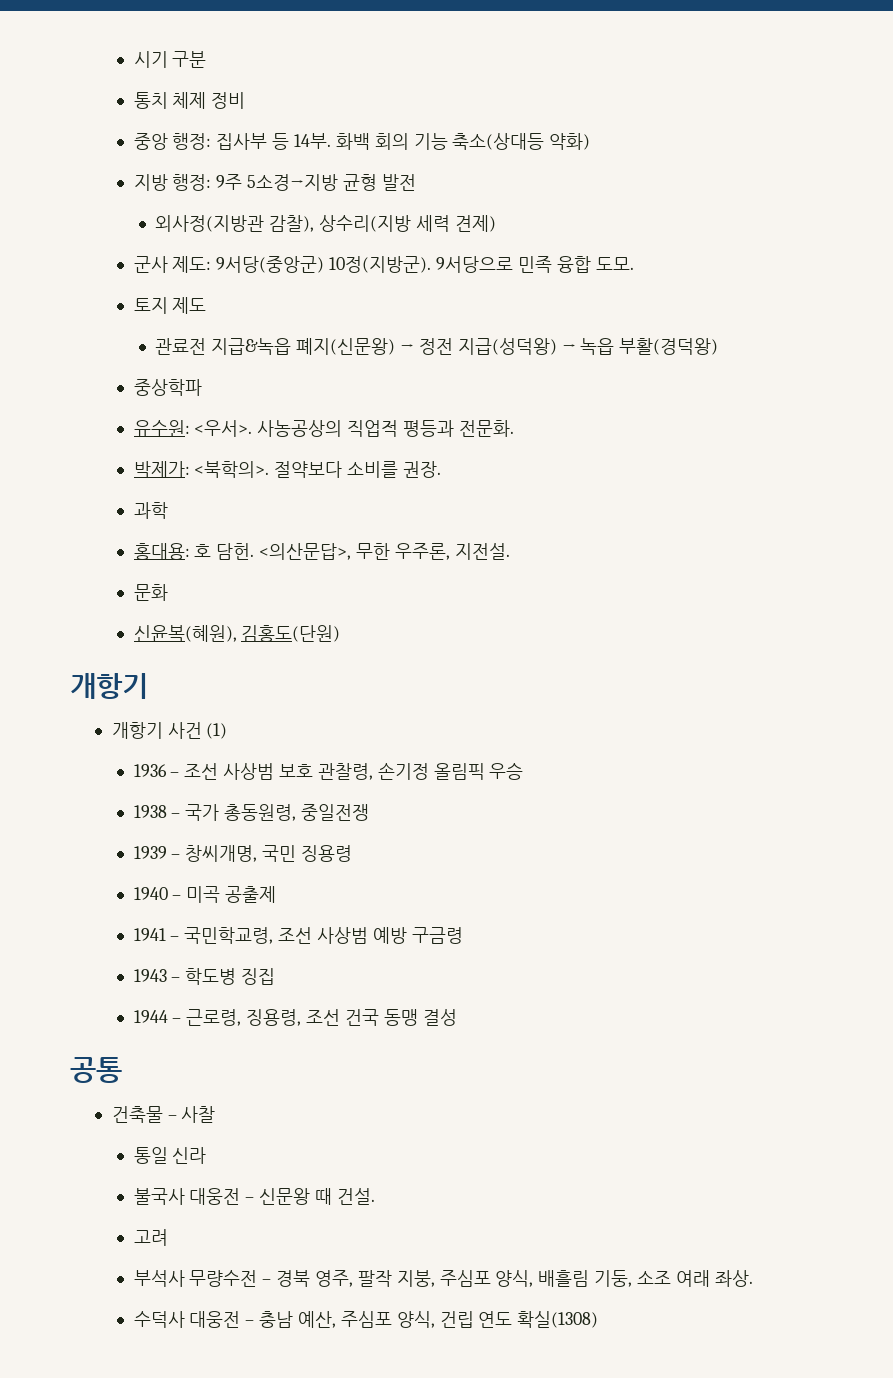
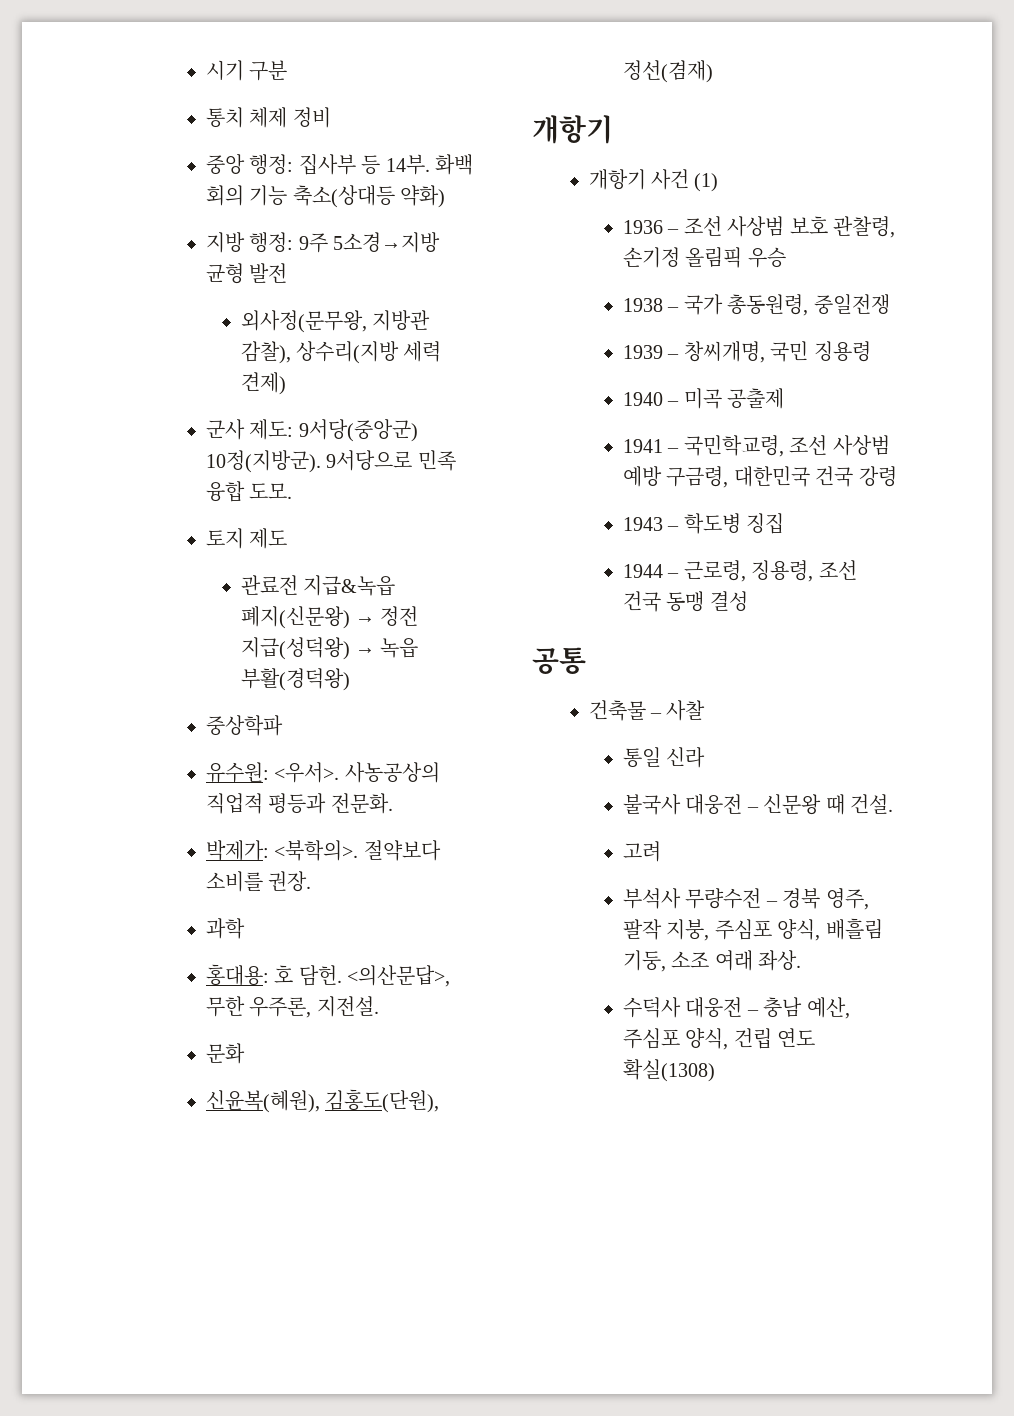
- 외사정(지방관 감찰), 상수리(지방 세력 견제)
+ 외사정(문무왕, 지방관 감찰), 상수리(지방 세력 견제)
- 신윤복(혜원), 김홍도(단원)
+ 신윤복(혜원), 김홍도(단원), 정선(겸재)
- 1941 – 국민학교령, 조선 사상범 예방 구금령
+ 1941 – 국민학교령, 조선 사상범 예방 구금령, 대한민국 건국 강령

